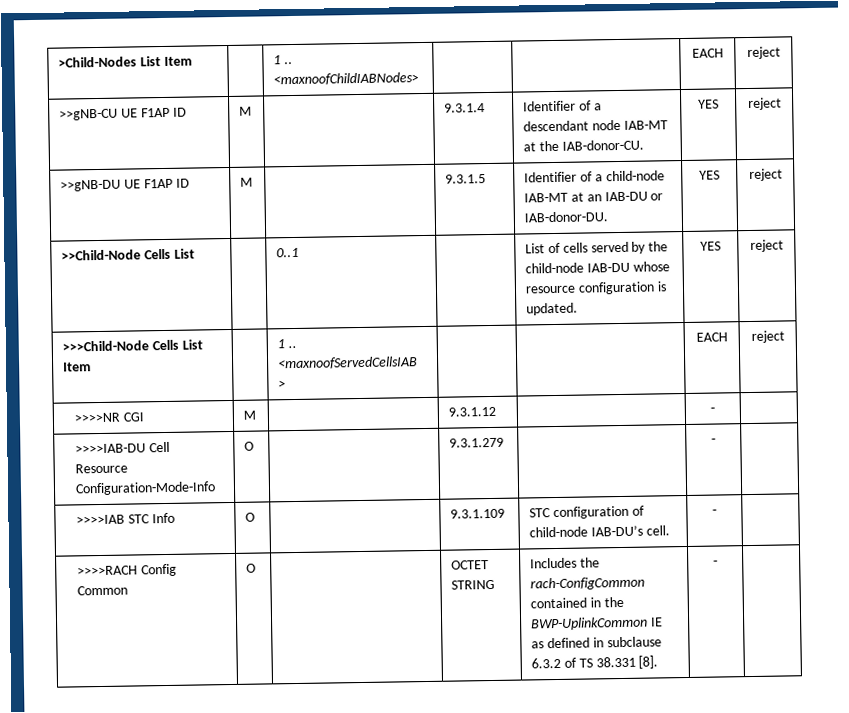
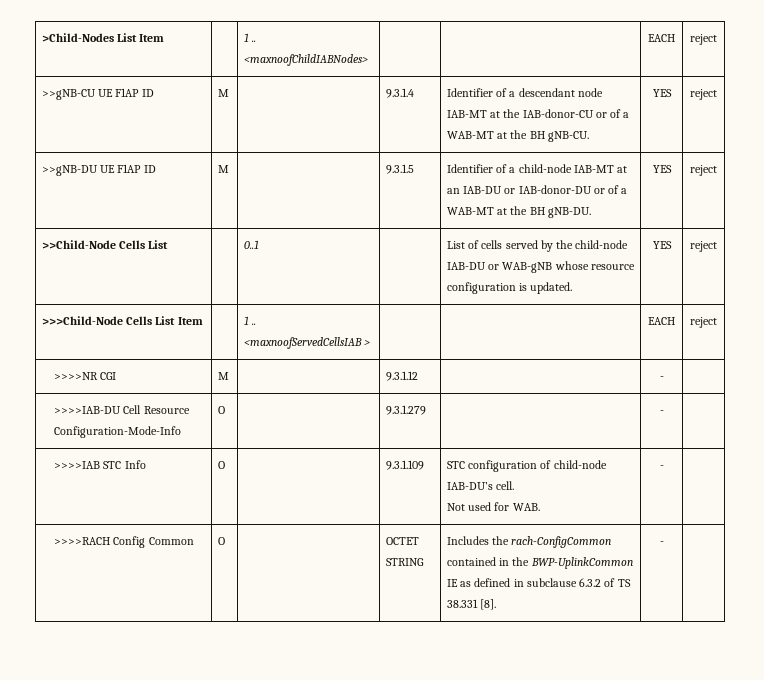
- >>gNB-CU UE F1AP ID | M | | 9.3.1.4 | Identifier of a descendant node IAB-MT at the IAB-donor-CU. | YES | reject
+ >>gNB-CU UE F1AP ID | M | | 9.3.1.4 | Identifier of a descendant node IAB-MT at the IAB-donor-CU or of a WAB-MT at the BH gNB-CU. | YES | reject
- >>gNB-DU UE F1AP ID | M | | 9.3.1.5 | Identifier of a child-node IAB-MT at an IAB-DU or IAB-donor-DU. | YES | reject
+ >>gNB-DU UE F1AP ID | M | | 9.3.1.5 | Identifier of a child-node IAB-MT at an IAB-DU or IAB-donor-DU or of a WAB-MT at the BH gNB-DU. | YES | reject
- >>Child-Node Cells List | | 0..1 | | List of cells served by the child-node IAB-DU whose resource configuration is updated. | YES | reject
+ >>Child-Node Cells List | | 0..1 | | List of cells served by the child-node IAB-DU or WAB-gNB whose resource configuration is updated. | YES | reject
- >>>>IAB STC Info | O | | 9.3.1.109 | STC configuration of child-node IAB-DU’s cell. | - |
+ >>>>IAB STC Info | O | | 9.3.1.109 | STC configuration of child-node IAB-DU’s cell.
+ Not used for WAB. | - |

